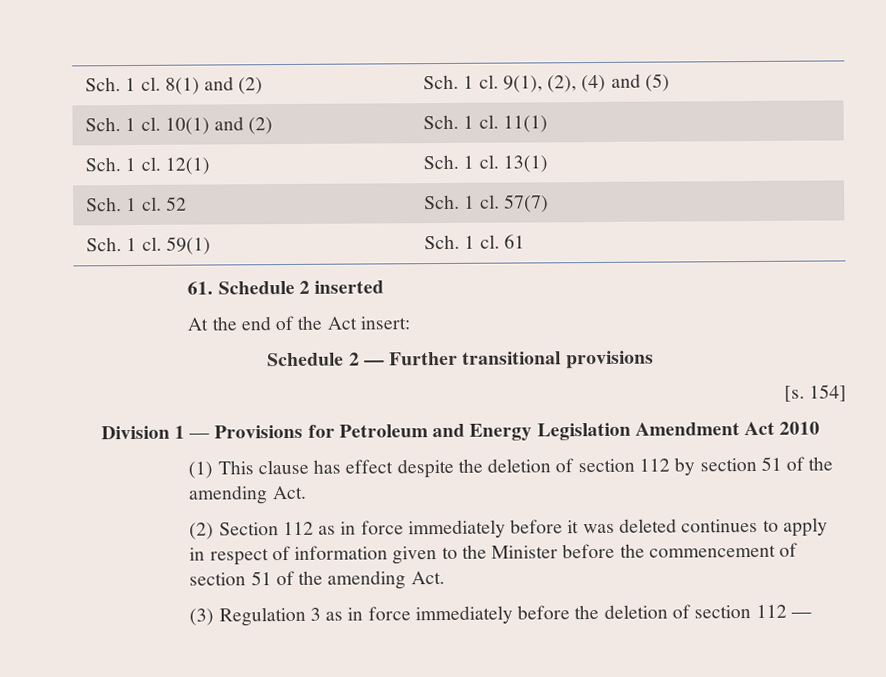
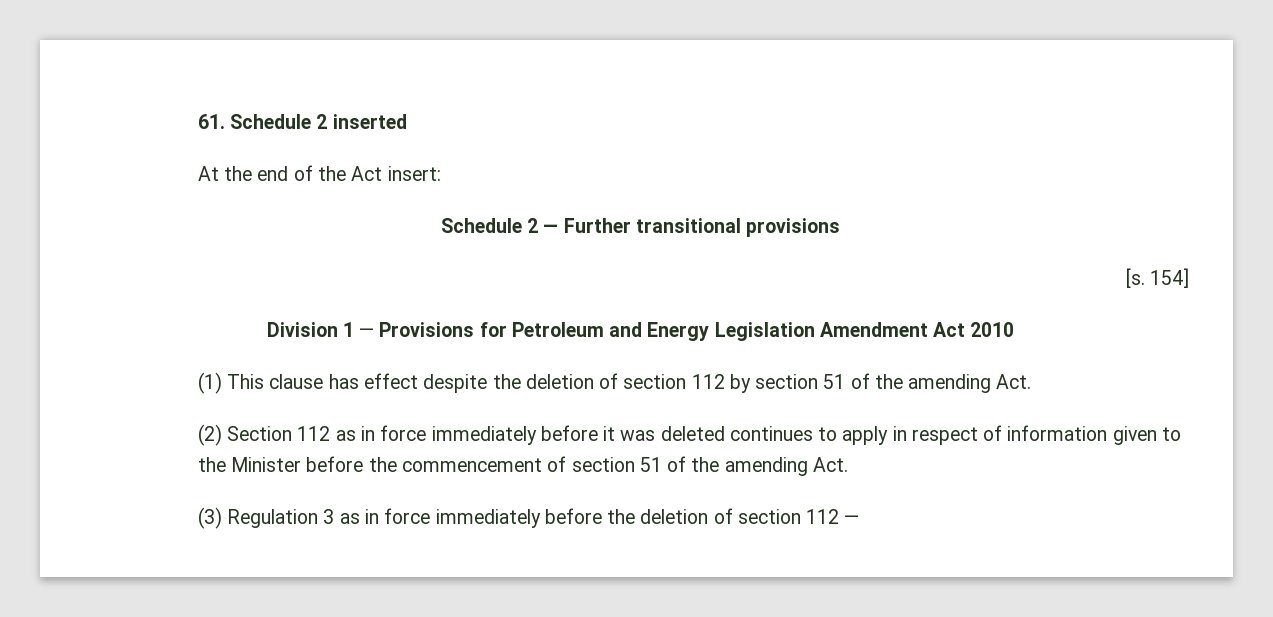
- Sch. 1 cl. 8(1) and (2) | Sch. 1 cl. 9(1), (2), (4) and (5)
- Sch. 1 cl. 10(1) and (2) | Sch. 1 cl. 11(1)
- Sch. 1 cl. 12(1) | Sch. 1 cl. 13(1)
- Sch. 1 cl. 52 | Sch. 1 cl. 57(7)
- Sch. 1 cl. 59(1) | Sch. 1 cl. 61

